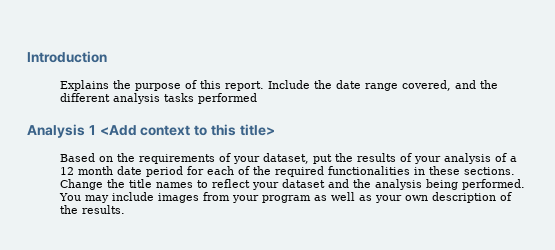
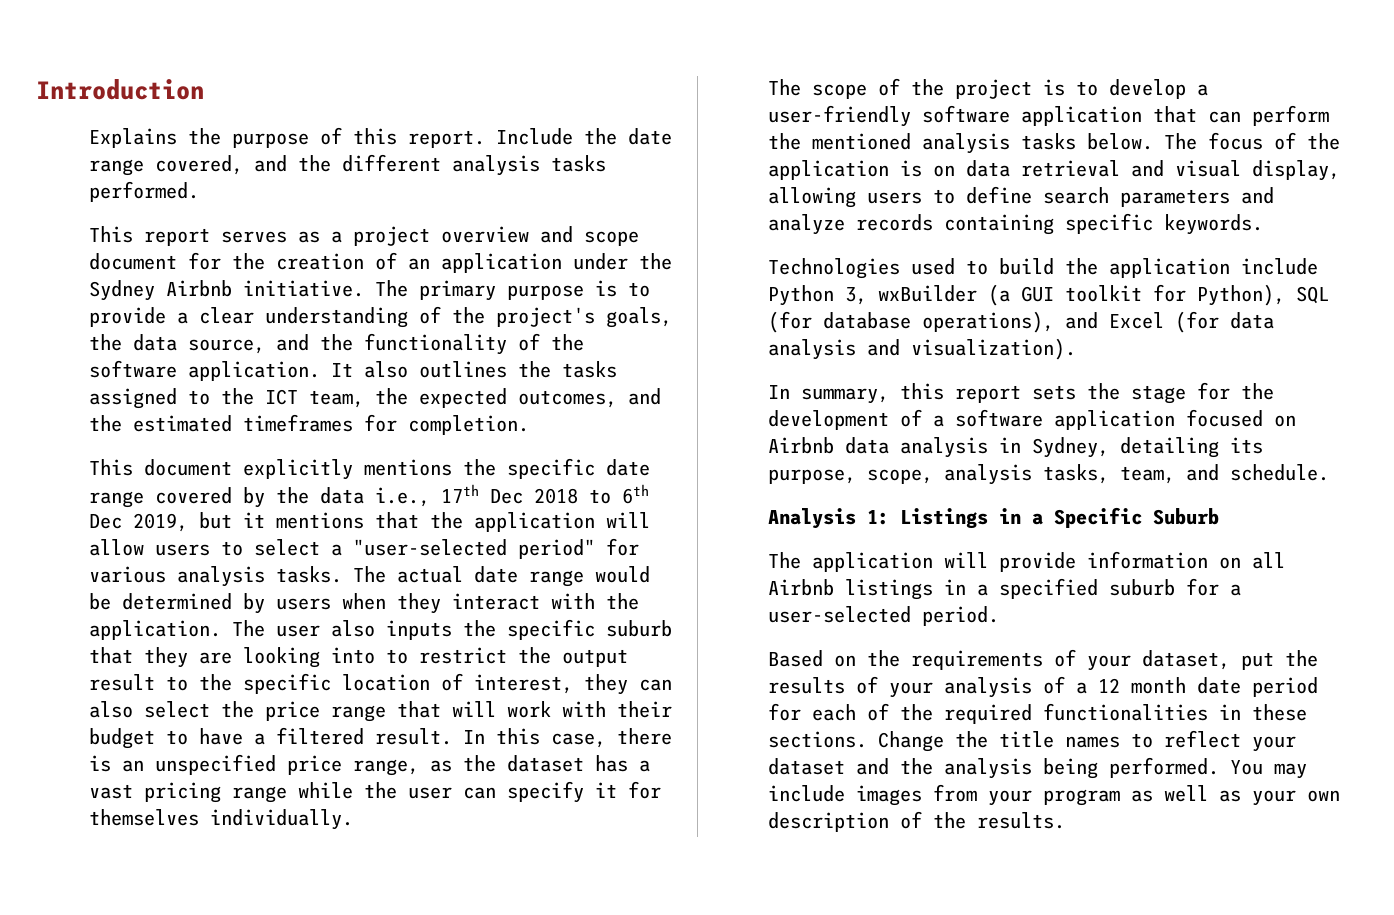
- Include the date range covered, and the different analysis tasks performed
- Analysis 1 <Add context to this title>
+ Include the date range covered, and the different analysis tasks performed.
+ This report serves as a project overview and scope document for the creation of an application under the Sydney Airbnb initiative. The primary purpose is to provide a clear understanding of the project's goals, the data source, and the functionality of the software application. It also outlines the tasks assigned to the ICT team, the expected outcomes, and the estimated timeframes for completion.
+ This document explicitly mentions the specific date range covered by the data i.e., 17th Dec 2018 to 6th Dec 2019, but it mentions that the application will allow users to select a "user-selected period" for various analysis tasks. The actual date range would be determined by users when they interact with the application. The user also inputs the specific suburb that they are looking into to restrict the output result to the specific location of interest, they can also select the price range that will work with their budget to have a filtered result. In this case, there is an unspecified price range, as the dataset has a vast pricing range while the user can specify it for themselves individually.
+ The scope of the project is to develop a user-friendly software application that can perform the mentioned analysis tasks below. The focus of the application is on data retrieval and visual display, allowing users to define search parameters and analyze records containing specific keywords.
+ Technologies used to build the application include Python 3, wxBuilder (a GUI toolkit for Python), SQL (for database operations), and Excel (for data analysis and visualization).
+ In summary, this report sets the stage for the development of a software application focused on Airbnb data analysis in Sydney, detailing its purpose, scope, analysis tasks, team, and schedule.
+ Analysis 1: Listings in a Specific Suburb
+ The application will provide information on all Airbnb listings in a specified suburb for a user-selected period.

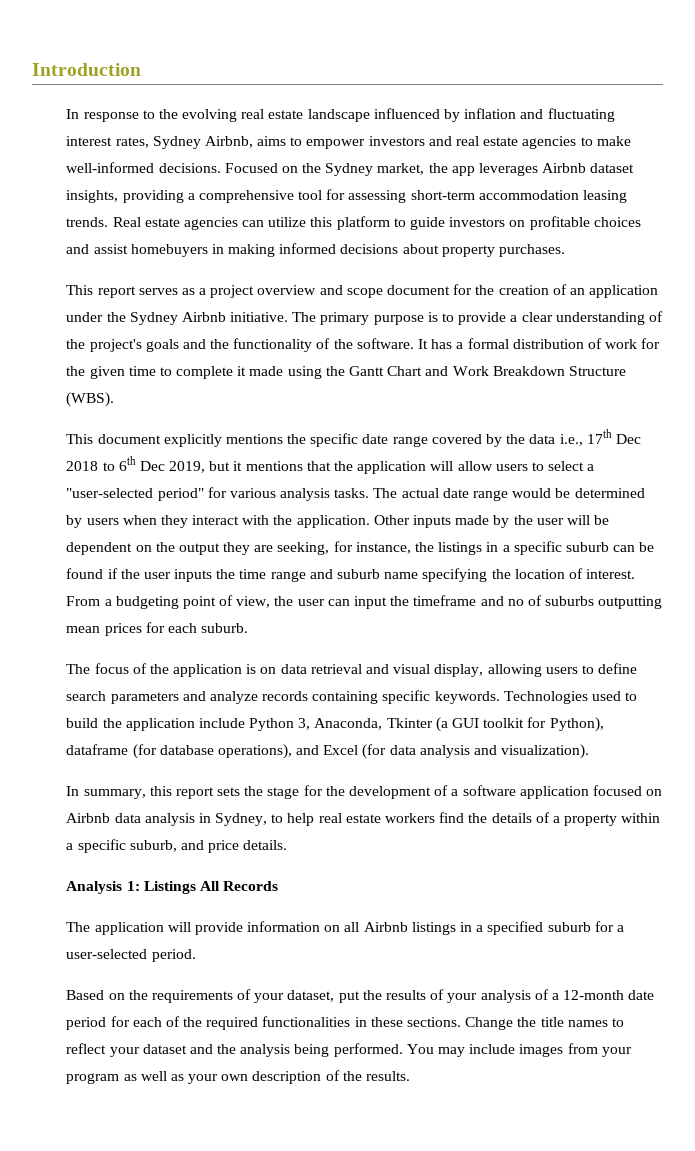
- Explains the purpose of this report. Include the date range covered, and the different analysis tasks performed.
+ In response to the evolving real estate landscape influenced by inflation and fluctuating interest rates, Sydney Airbnb, aims to empower investors and real estate agencies to make well-informed decisions. Focused on the Sydney market, the app leverages Airbnb dataset insights, providing a comprehensive tool for assessing short-term accommodation leasing trends. Real estate agencies can utilize this platform to guide investors on profitable choices and assist homebuyers in making informed decisions about property purchases.
- The primary purpose is to provide a clear understanding of the project's goals, the data source, and the functionality of the software application. It also outlines the tasks assigned to the ICT team, the expected outcomes, and the estimated timeframes for completion.
+ The primary purpose is to provide a clear understanding of the project's goals and the functionality of the software. It has a formal distribution of work for the given time to complete it made using the Gantt Chart and Work Breakdown Structure (WBS).
- The user also inputs the specific suburb that they are looking into to restrict the output result to the specific location of interest, they can also select the price range that will work with their budget to have a filtered result. In this case, there is an unspecified price range, as the dataset has a vast pricing range while the user can specify it for themselves individually.
- The scope of the project is to develop a user-friendly software application that can perform the mentioned analysis tasks below. The focus of the application is on data retrieval and visual display, allowing users to define search parameters and analyze records containing specific keywords.
- Technologies used to build the application include Python 3, wxBuilder (a GUI toolkit for Python), SQL (for database operations), and Excel (for data analysis and visualization).
+ Other inputs made by the user will be dependent on the output they are seeking, for instance, the listings in a specific suburb can be found if the user inputs the time range and suburb name specifying the location of interest. From a budgeting point of view, the user can input the timeframe and no of suburbs outputting mean prices for each suburb.
+ The focus of the application is on data retrieval and visual display, allowing users to define search parameters and analyze records containing specific keywords. Technologies used to build the application include Python 3, Anaconda, Tkinter (a GUI toolkit for Python), dataframe (for database operations), and Excel (for data analysis and visualization).
- In summary, this report sets the stage for the development of a software application focused on Airbnb data analysis in Sydney, detailing its purpose, scope, analysis tasks, team, and schedule.
+ In summary, this report sets the stage for the development of a software application focused on Airbnb data analysis in Sydney, to help real estate workers find the details of a property within a specific suburb, and price details.
- Analysis 1: Listings in a Specific Suburb
+ Analysis 1: Listings All Records
- Based on the requirements of your dataset, put the results of your analysis of a 12 month date period for each of the required functionalities in these sections.
+ Based on the requirements of your dataset, put the results of your analysis of a 12-month date period for each of the required functionalities in these sections.

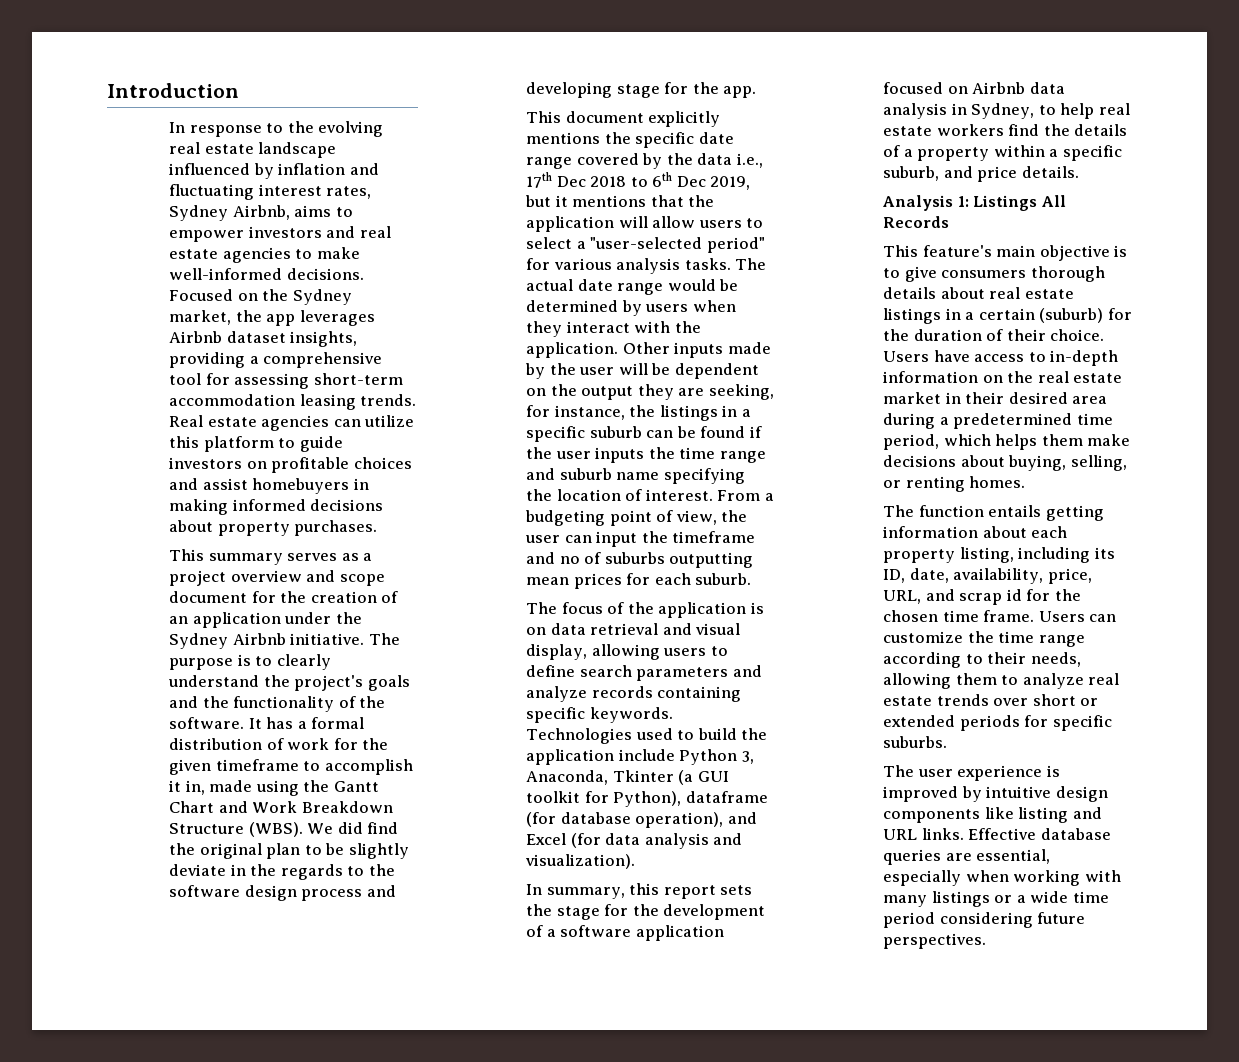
- This report serves as a project overview and scope document for the creation of an application under the Sydney Airbnb initiative.
+ This summary serves as a project overview and scope document for the creation of an application under the Sydney Airbnb initiative.
- The primary purpose is to provide a clear understanding of the project's goals and the functionality of the software.
+ The purpose is to clearly understand the project's goals and the functionality of the software.
- It has a formal distribution of work for the given time to complete it made using the Gantt Chart and Work Breakdown Structure (WBS).
+ It has a formal distribution of work for the given timeframe to accomplish it in, made using the Gantt Chart and Work Breakdown Structure (WBS). We did find the original plan to be slightly deviate in the regards to the software design process and developing stage for the app.
- Technologies used to build the application include Python 3, Anaconda, Tkinter (a GUI toolkit for Python), dataframe (for database operations), and Excel (for data analysis and visualization).
+ Technologies used to build the application include Python 3, Anaconda, Tkinter (a GUI toolkit for Python), dataframe (for database operation), and Excel (for data analysis and visualization).
- The application will provide information on all Airbnb listings in a specified suburb for a user-selected period.
- Based on the requirements of your dataset, put the results of your analysis of a 12-month date period for each of the required functionalities in these sections. Change the title names to reflect your dataset and the analysis being performed. You may include images from your program as well as your own description of the results.
+ This feature's main objective is to give consumers thorough details about real estate listings in a certain (suburb) for the duration of their choice. Users have access to in-depth information on the real estate market in their desired area during a predetermined time period, which helps them make decisions about buying, selling, or renting homes.
+ The function entails getting information about each property listing, including its ID, date, availability, price, URL, and scrap id for the chosen time frame. Users can customize the time range according to their needs, allowing them to analyze real estate trends over short or extended periods for specific suburbs.
+ The user experience is improved by intuitive design components like listing and URL links. Effective database queries are essential, especially when working with many listings or a wide time period considering future perspectives.

